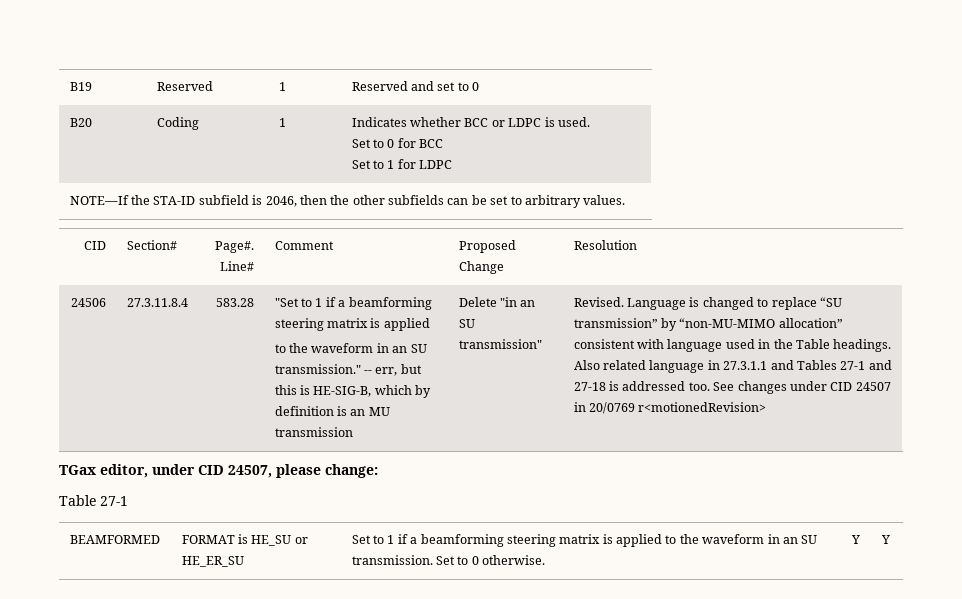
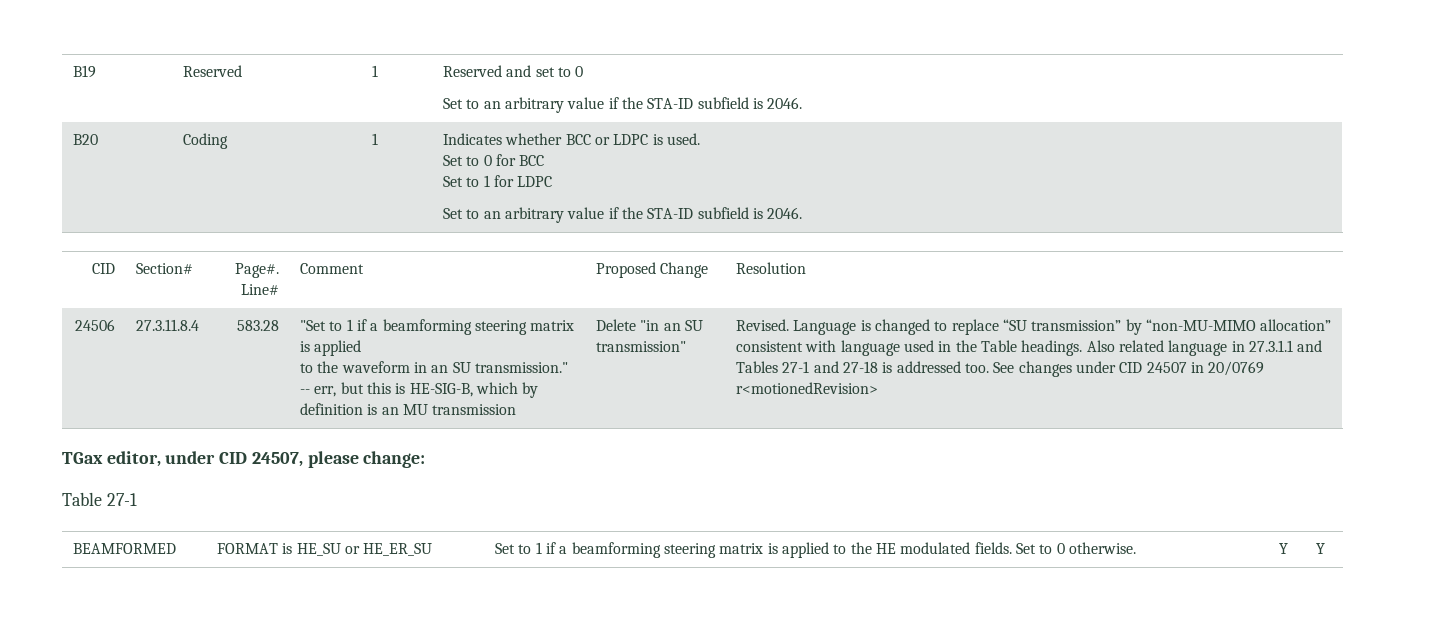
  B19 | Reserved | 1 | Reserved and set to 0
+ Set to an arbitrary value if the STA-ID subfield is 2046.
  B20 | Coding | 1 | Indicates whether BCC or LDPC is used.
  Set to 0 for BCC
  Set to 1 for LDPC
- NOTE—If the STA-ID subfield is 2046, then the other subfields can be set to arbitrary values.
+ Set to an arbitrary value if the STA-ID subfield is 2046.
- BEAMFORMED | FORMAT is HE_SU or HE_ER_SU | Set to 1 if a beamforming steering matrix is applied to the waveform in an SU transmission. Set to 0 otherwise. | Y | Y
+ BEAMFORMED | FORMAT is HE_SU or HE_ER_SU | Set to 1 if a beamforming steering matrix is applied to the HE modulated fields. Set to 0 otherwise. | Y | Y

